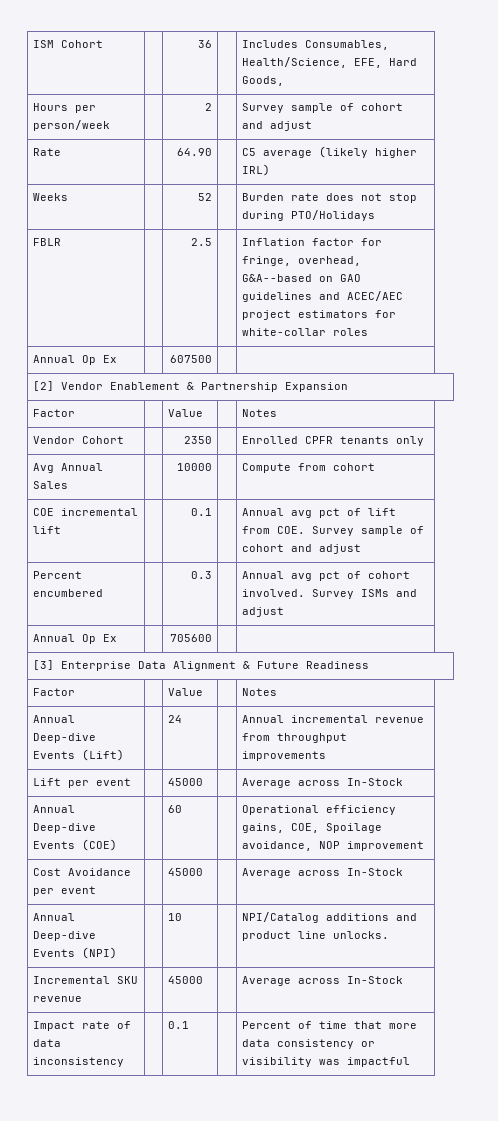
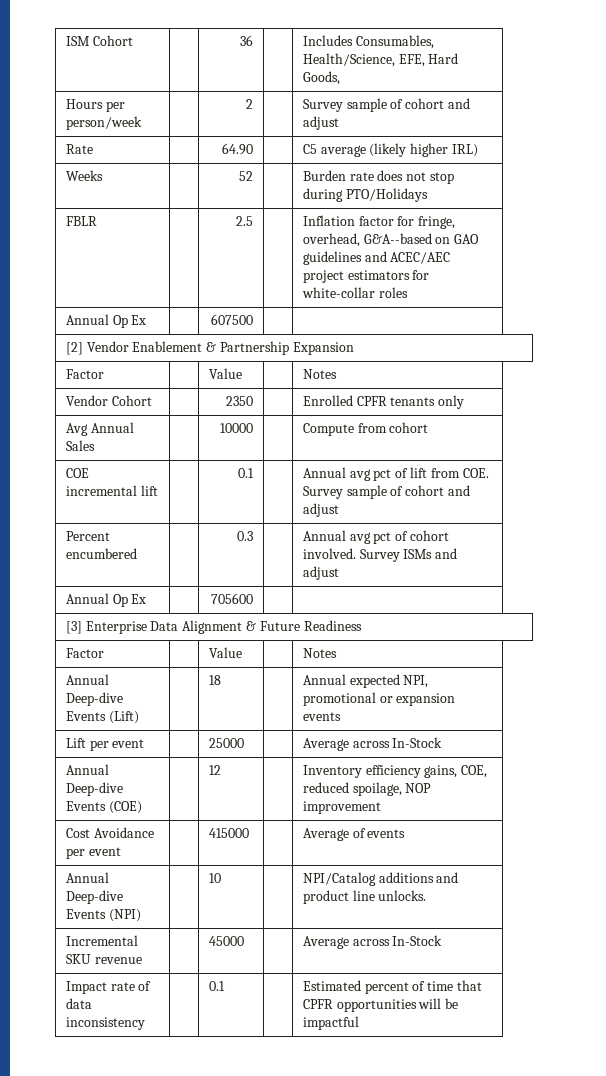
- Annual Deep-dive Events (Lift) | | 24 | | Annual incremental revenue from throughput improvements
+ Annual Deep-dive Events (Lift) | | 18 | | Annual expected NPI, promotional or expansion events
- Lift per event | | 45000 | | Average across In-Stock
+ Lift per event | | 25000 | | Average across In-Stock
- Annual Deep-dive Events (COE) | | 60 | | Operational efficiency gains, COE, Spoilage avoidance, NOP improvement
+ Annual Deep-dive Events (COE) | | 12 | | Inventory efficiency gains, COE, reduced spoilage, NOP improvement
- Cost Avoidance per event | | 45000 | | Average across In-Stock
+ Cost Avoidance per event | | 415000 | | Average of events
- Impact rate of data inconsistency | | 0.1 | | Percent of time that more data consistency or visibility was impactful
+ Impact rate of data inconsistency | | 0.1 | | Estimated percent of time that CPFR opportunities will be impactful

